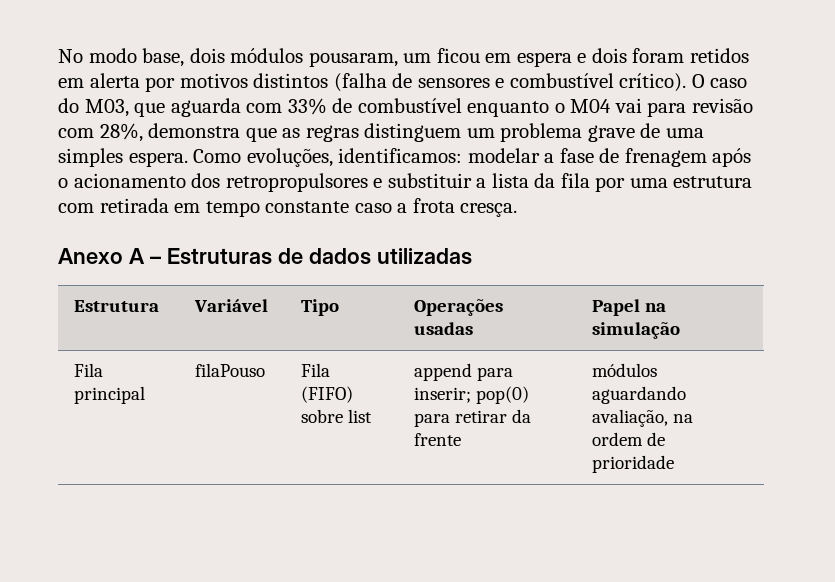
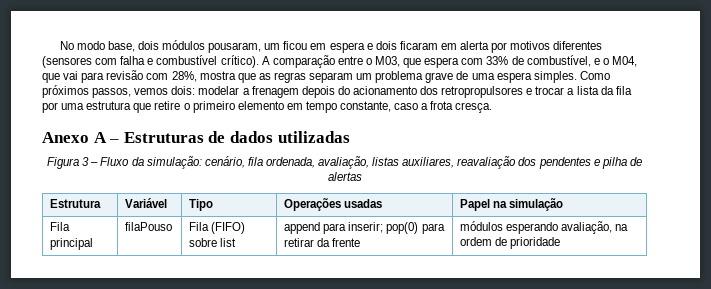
- No modo base, dois módulos pousaram, um ficou em espera e dois foram retidos em alerta por motivos distintos (falha de sensores e combustível crítico). O caso do M03, que aguarda com 33% de combustível enquanto o M04 vai para revisão com 28%, demonstra que as regras distinguem um problema grave de uma simples espera. Como evoluções, identificamos: modelar a fase de frenagem após o acionamento dos retropropulsores e substituir a lista da fila por uma estrutura com retirada em tempo constante caso a frota cresça.
+ No modo base, dois módulos pousaram, um ficou em espera e dois ficaram em alerta por motivos diferentes (sensores com falha e combustível crítico). A comparação entre o M03, que espera com 33% de combustível, e o M04, que vai para revisão com 28%, mostra que as regras separam um problema grave de uma espera simples. Como próximos passos, vemos dois: modelar a frenagem depois do acionamento dos retropropulsores e trocar a lista da fila por uma estrutura que retire o primeiro elemento em tempo constante, caso a frota cresça.
+ Figura 3 – Fluxo da simulação: cenário, fila ordenada, avaliação, listas auxiliares, reavaliação dos pendentes e pilha de alertas
- Fila principal | filaPouso | Fila (FIFO) sobre list | append para inserir; pop(0) para retirar da frente | módulos aguardando avaliação, na ordem de prioridade
+ Fila principal | filaPouso | Fila (FIFO) sobre list | append para inserir; pop(0) para retirar da frente | módulos esperando avaliação, na ordem de prioridade

